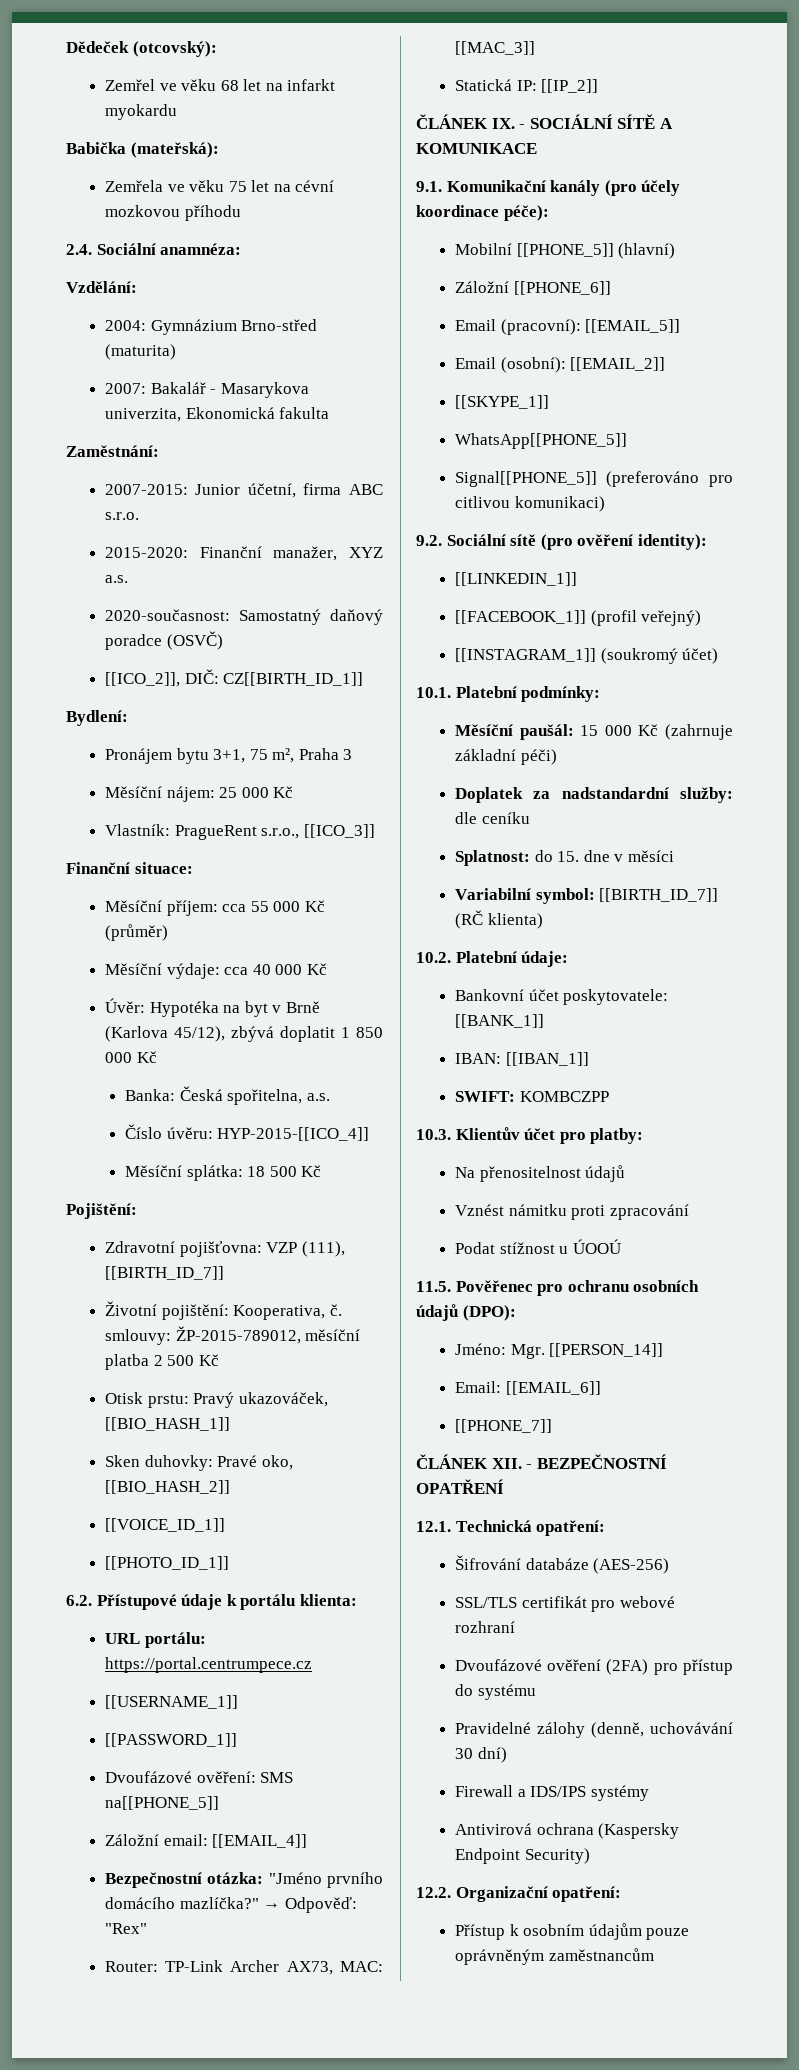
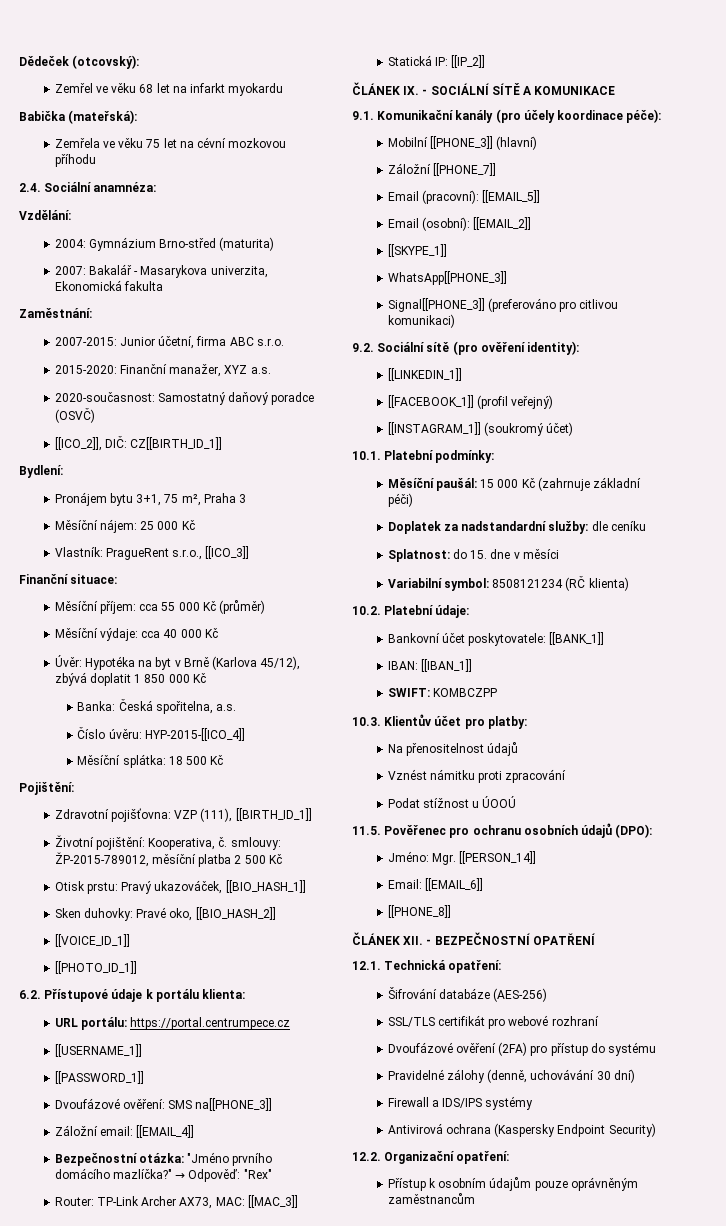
- Zdravotní pojišťovna: VZP (111), [[BIRTH_ID_7]]
+ Zdravotní pojišťovna: VZP (111), [[BIRTH_ID_1]]
- Dvoufázové ověření: SMS na[[PHONE_5]]
+ Dvoufázové ověření: SMS na[[PHONE_3]]
- Mobilní [[PHONE_5]] (hlavní)
+ Mobilní [[PHONE_3]] (hlavní)
- Záložní [[PHONE_6]]
+ Záložní [[PHONE_7]]
- WhatsApp[[PHONE_5]]
- Signal[[PHONE_5]] (preferováno pro citlivou komunikaci)
+ WhatsApp[[PHONE_3]]
+ Signal[[PHONE_3]] (preferováno pro citlivou komunikaci)
- Variabilní symbol: [[BIRTH_ID_7]] (RČ klienta)
+ Variabilní symbol: 8508121234 (RČ klienta)
- [[PHONE_7]]
+ [[PHONE_8]]

